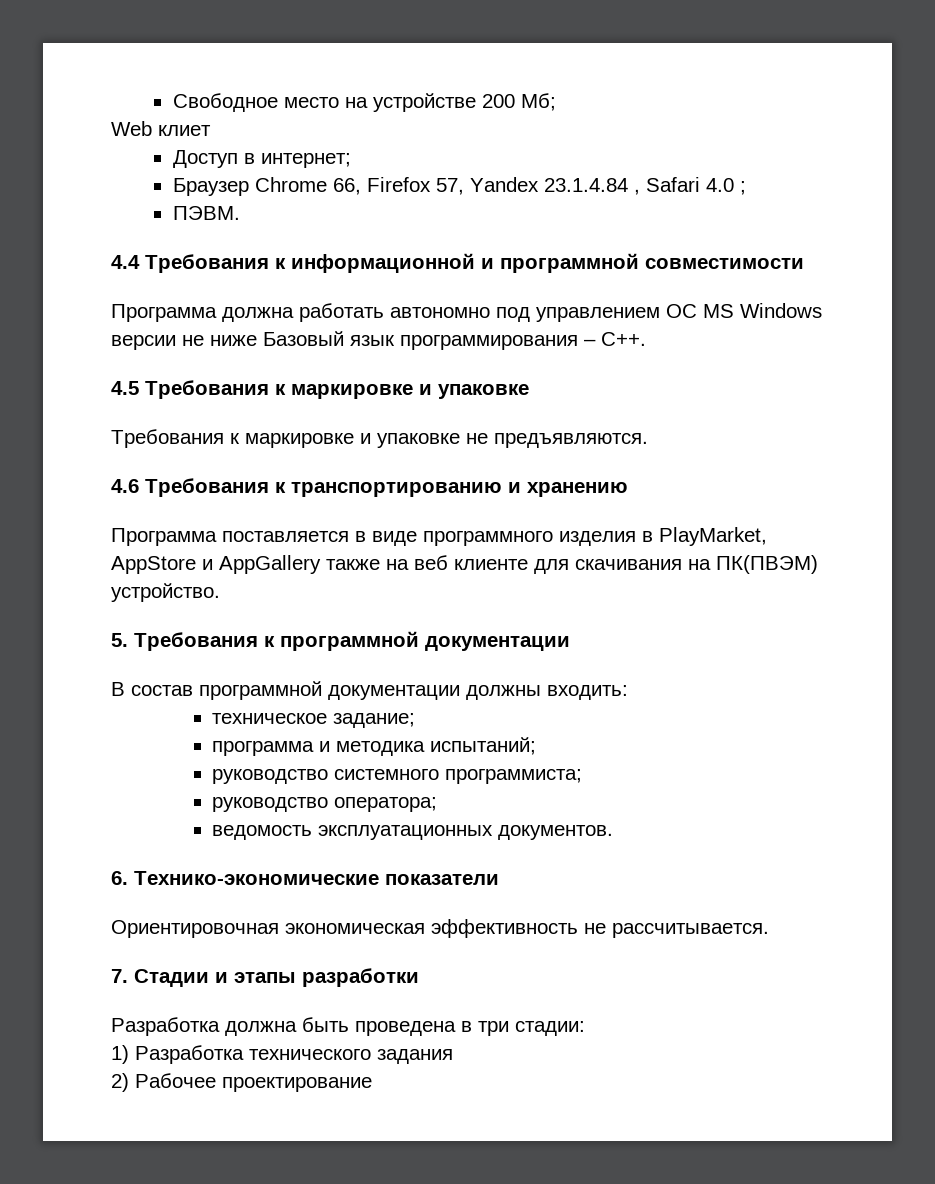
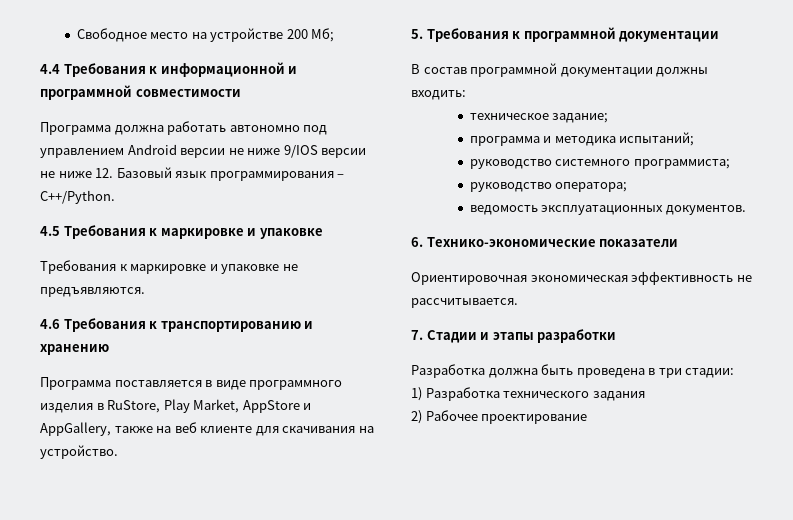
- Web клиет
- Доступ в интернет;
- Браузер Chrome 66, Firefox 57, Yandex 23.1.4.84 , Safari 4.0 ;
- ПЭВМ.
- Программа должна работать автономно под управлением ОС MS Windows версии не ниже Базовый язык программирования – C++.
+ Программа должна работать автономно под управлением Android версии не ниже 9/IOS версии не ниже 12. Базовый язык программирования – C++/Python.
- Программа поставляется в виде программного изделия в PlayMarket, AppStore и AppGallery также на веб клиенте для скачивания на ПК(ПВЭМ) устройство.
+ Программа поставляется в виде программного изделия в RuStore, Play Market, AppStore и AppGallery, также на веб клиенте для скачивания на устройство.

